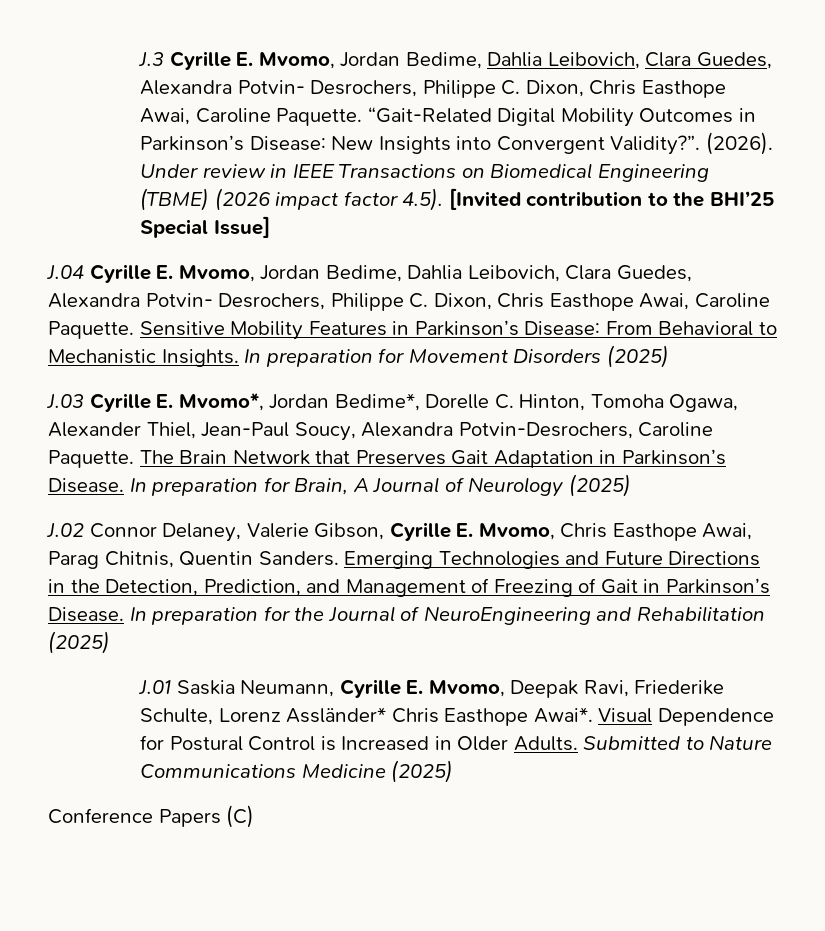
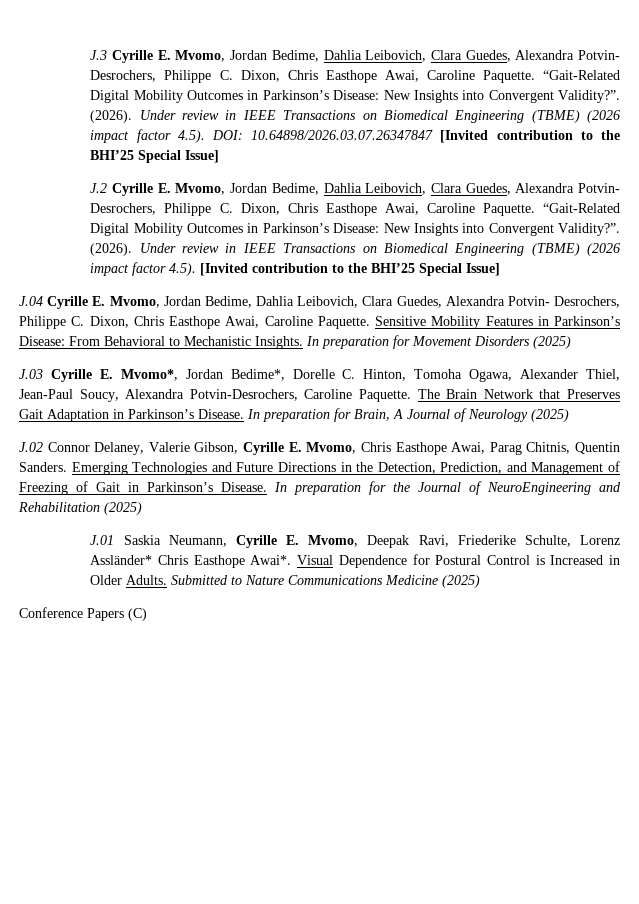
- Under review in IEEE Transactions on Biomedical Engineering (TBME) (2026 impact factor 4.5). [Invited contribution to the BHI’25 Special Issue]
+ Under review in IEEE Transactions on Biomedical Engineering (TBME) (2026 impact factor 4.5). DOI: 10.64898/2026.03.07.26347847 [Invited contribution to the BHI’25 Special Issue]
+ J.2 Cyrille E. Mvomo, Jordan Bedime, Dahlia Leibovich, Clara Guedes, Alexandra Potvin- Desrochers, Philippe C. Dixon, Chris Easthope Awai, Caroline Paquette. “Gait-Related Digital Mobility Outcomes in Parkinson’s Disease: New Insights into Convergent Validity?”. (2026). Under review in IEEE Transactions on Biomedical Engineering (TBME) (2026 impact factor 4.5). [Invited contribution to the BHI’25 Special Issue]

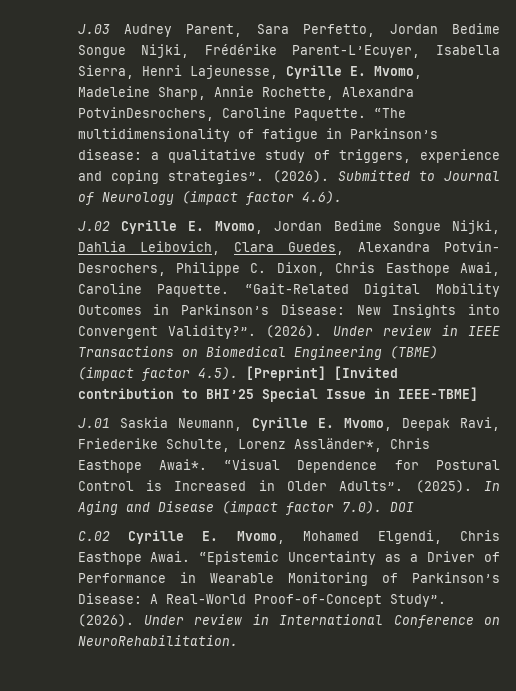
- J.3 Cyrille E. Mvomo, Jordan Bedime, Dahlia Leibovich, Clara Guedes, Alexandra Potvin- Desrochers, Philippe C. Dixon, Chris Easthope Awai, Caroline Paquette.
+ J.03 Audrey Parent, Sara Perfetto, Jordan Bedime Songue Nijki, Frédérike Parent-L’Ecuyer, Isabella Sierra, Henri Lajeunesse, Cyrille E. Mvomo, Madeleine Sharp, Annie Rochette, Alexandra PotvinDesrochers, Caroline Paquette. “The multidimensionality of fatigue in Parkinson’s disease: a qualitative study of triggers, experience and coping strategies”. (2026). Submitted to Journal of Neurology (impact factor 4.6).
+ J.02 Cyrille E. Mvomo, Jordan Bedime Songue Nijki, Dahlia Leibovich, Clara Guedes, Alexandra Potvin- Desrochers, Philippe C. Dixon, Chris Easthope Awai, Caroline Paquette.
- Under review in IEEE Transactions on Biomedical Engineering (TBME) (2026 impact factor 4.5). DOI: 10.64898/2026.03.07.26347847 [Invited contribution to the BHI’25 Special Issue]
- J.2 Cyrille E. Mvomo, Jordan Bedime, Dahlia Leibovich, Clara Guedes, Alexandra Potvin- Desrochers, Philippe C. Dixon, Chris Easthope Awai, Caroline Paquette. “Gait-Related Digital Mobility Outcomes in Parkinson’s Disease: New Insights into Convergent Validity?”. (2026). Under review in IEEE Transactions on Biomedical Engineering (TBME) (2026 impact factor 4.5). [Invited contribution to the BHI’25 Special Issue]
- J.04 Cyrille E. Mvomo, Jordan Bedime, Dahlia Leibovich, Clara Guedes, Alexandra Potvin- Desrochers, Philippe C. Dixon, Chris Easthope Awai, Caroline Paquette. Sensitive Mobility Features in Parkinson’s Disease: From Behavioral to Mechanistic Insights. In preparation for Movement Disorders (2025)
- J.03 Cyrille E. Mvomo*, Jordan Bedime*, Dorelle C. Hinton, Tomoha Ogawa, Alexander Thiel, Jean-Paul Soucy, Alexandra Potvin-Desrochers, Caroline Paquette. The Brain Network that Preserves Gait Adaptation in Parkinson’s Disease. In preparation for Brain, A Journal of Neurology (2025)
- J.02 Connor Delaney, Valerie Gibson, Cyrille E. Mvomo, Chris Easthope Awai, Parag Chitnis, Quentin Sanders. Emerging Technologies and Future Directions in the Detection, Prediction, and Management of Freezing of Gait in Parkinson’s Disease. In preparation for the Journal of NeuroEngineering and Rehabilitation (2025)
+ Under review in IEEE Transactions on Biomedical Engineering (TBME) (impact factor 4.5). [Preprint] [Invited contribution to BHI’25 Special Issue in IEEE-TBME]
- J.01 Saskia Neumann, Cyrille E. Mvomo, Deepak Ravi, Friederike Schulte, Lorenz Assländer* Chris Easthope Awai*.
+ J.01 Saskia Neumann, Cyrille E. Mvomo, Deepak Ravi, Friederike Schulte, Lorenz Assländer*, Chris Easthope Awai*.
- Visual Dependence for Postural Control is Increased in Older Adults. Submitted to Nature Communications Medicine (2025)
- Conference Papers (C)
+ “Visual Dependence for Postural Control is Increased in Older Adults”. (2025). In Aging and Disease (impact factor 7.0). DOI
+ C.02 Cyrille E. Mvomo, Mohamed Elgendi, Chris Easthope Awai. “Epistemic Uncertainty as a Driver of Performance in Wearable Monitoring of Parkinson’s Disease: A Real-World Proof-of-Concept Study”. (2026). Under review in International Conference on NeuroRehabilitation.

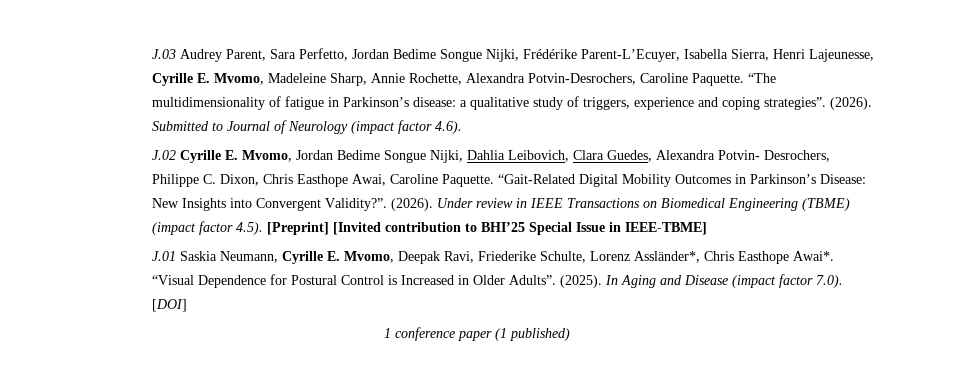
- J.03 Audrey Parent, Sara Perfetto, Jordan Bedime Songue Nijki, Frédérike Parent-L’Ecuyer, Isabella Sierra, Henri Lajeunesse, Cyrille E. Mvomo, Madeleine Sharp, Annie Rochette, Alexandra PotvinDesrochers, Caroline Paquette.
+ J.03 Audrey Parent, Sara Perfetto, Jordan Bedime Songue Nijki, Frédérike Parent-L’Ecuyer, Isabella Sierra, Henri Lajeunesse, Cyrille E. Mvomo, Madeleine Sharp, Annie Rochette, Alexandra Potvin-Desrochers, Caroline Paquette.
- In Aging and Disease (impact factor 7.0). DOI
- C.02 Cyrille E. Mvomo, Mohamed Elgendi, Chris Easthope Awai. “Epistemic Uncertainty as a Driver of Performance in Wearable Monitoring of Parkinson’s Disease: A Real-World Proof-of-Concept Study”. (2026). Under review in International Conference on NeuroRehabilitation.
+ In Aging and Disease (impact factor 7.0). [DOI]
+ 1 conference paper (1 published)

